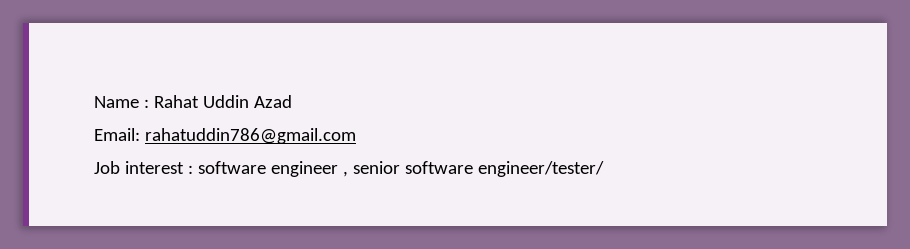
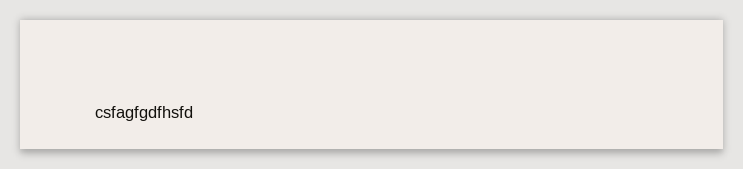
- Name : Rahat Uddin Azad
- Email: rahatuddin786@gmail.com
- Job interest : software engineer , senior software engineer/tester/
+ csfagfgdfhsfd

